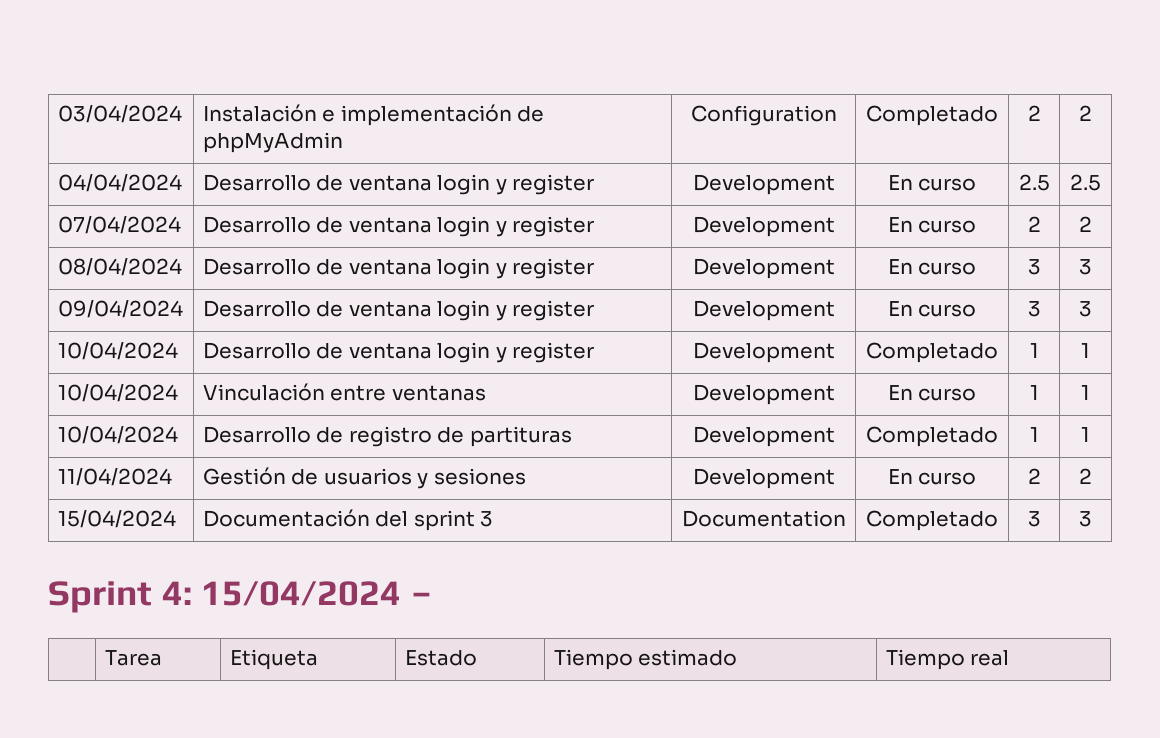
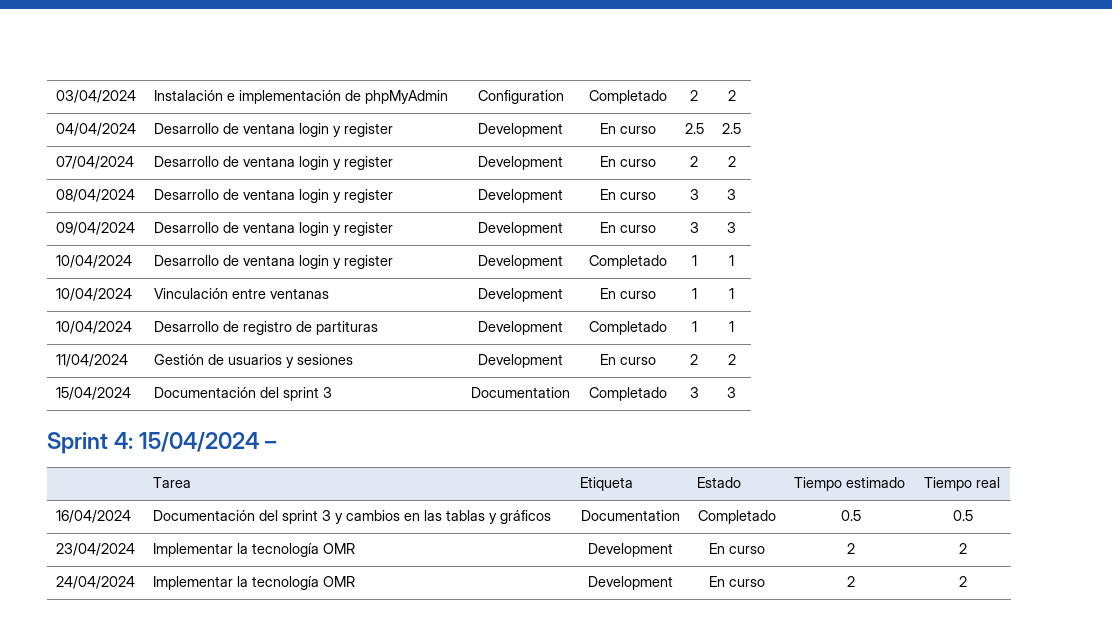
+ 16/04/2024 | Documentación del sprint 3 y cambios en las tablas y gráficos | Documentation | Completado | 0.5 | 0.5
+ 23/04/2024 | Implementar la tecnología OMR | Development | En curso | 2 | 2
+ 24/04/2024 | Implementar la tecnología OMR | Development | En curso | 2 | 2

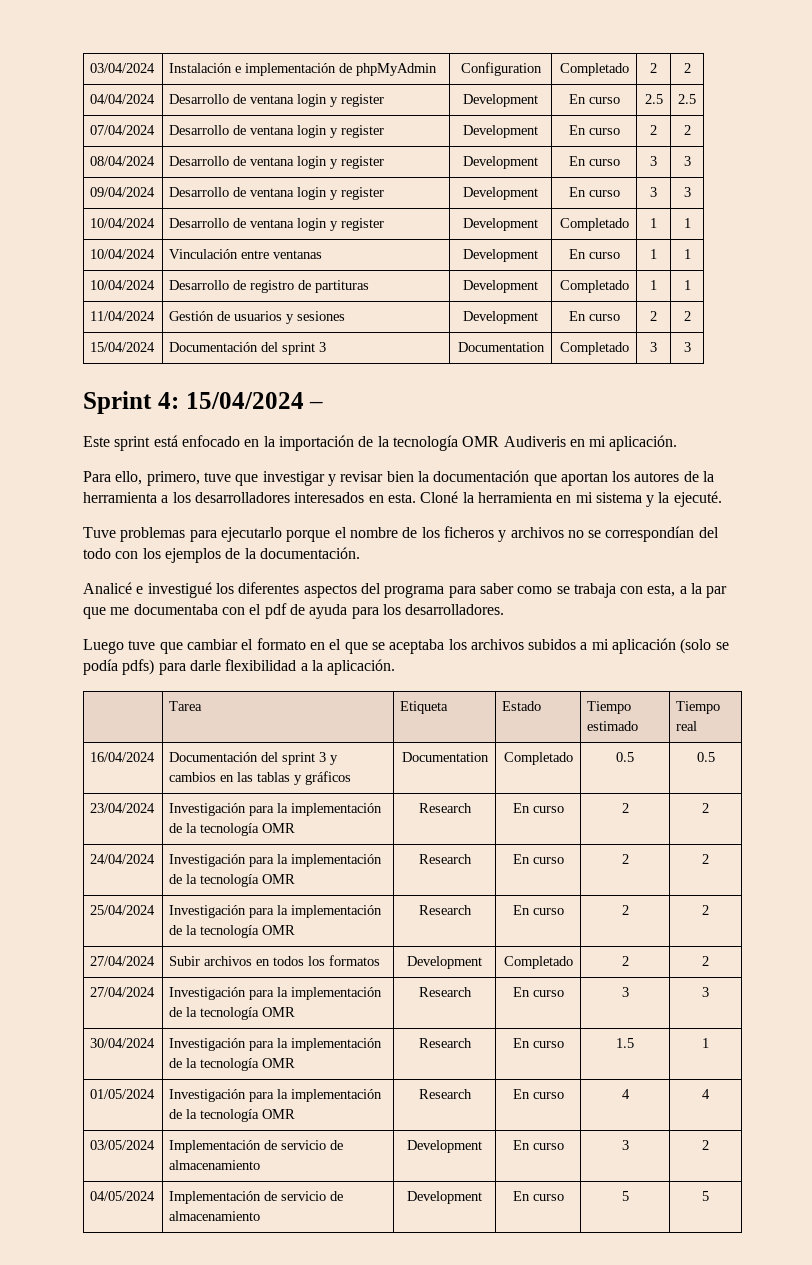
+ Este sprint está enfocado en la importación de la tecnología OMR Audiveris en mi aplicación.
+ Para ello, primero, tuve que investigar y revisar bien la documentación que aportan los autores de la herramienta a los desarrolladores interesados en esta. Cloné la herramienta en mi sistema y la ejecuté.
+ Tuve problemas para ejecutarlo porque el nombre de los ficheros y archivos no se correspondían del todo con los ejemplos de la documentación.
+ Analicé e investigué los diferentes aspectos del programa para saber como se trabaja con esta, a la par que me documentaba con el pdf de ayuda para los desarrolladores.
+ Luego tuve que cambiar el formato en el que se aceptaba los archivos subidos a mi aplicación (solo se podía pdfs) para darle flexibilidad a la aplicación.
- 23/04/2024 | Implementar la tecnología OMR | Development | En curso | 2 | 2
+ 23/04/2024 | Investigación para la implementación de la tecnología OMR | Research | En curso | 2 | 2
- 24/04/2024 | Implementar la tecnología OMR | Development | En curso | 2 | 2
+ 24/04/2024 | Investigación para la implementación de la tecnología OMR | Research | En curso | 2 | 2
+ 25/04/2024 | Investigación para la implementación de la tecnología OMR | Research | En curso | 2 | 2
+ 27/04/2024 | Subir archivos en todos los formatos | Development | Completado | 2 | 2
+ 27/04/2024 | Investigación para la implementación de la tecnología OMR | Research | En curso | 3 | 3
+ 30/04/2024 | Investigación para la implementación de la tecnología OMR | Research | En curso | 1.5 | 1
+ 01/05/2024 | Investigación para la implementación de la tecnología OMR | Research | En curso | 4 | 4
+ 03/05/2024 | Implementación de servicio de almacenamiento | Development | En curso | 3 | 2
+ 04/05/2024 | Implementación de servicio de almacenamiento | Development | En curso | 5 | 5

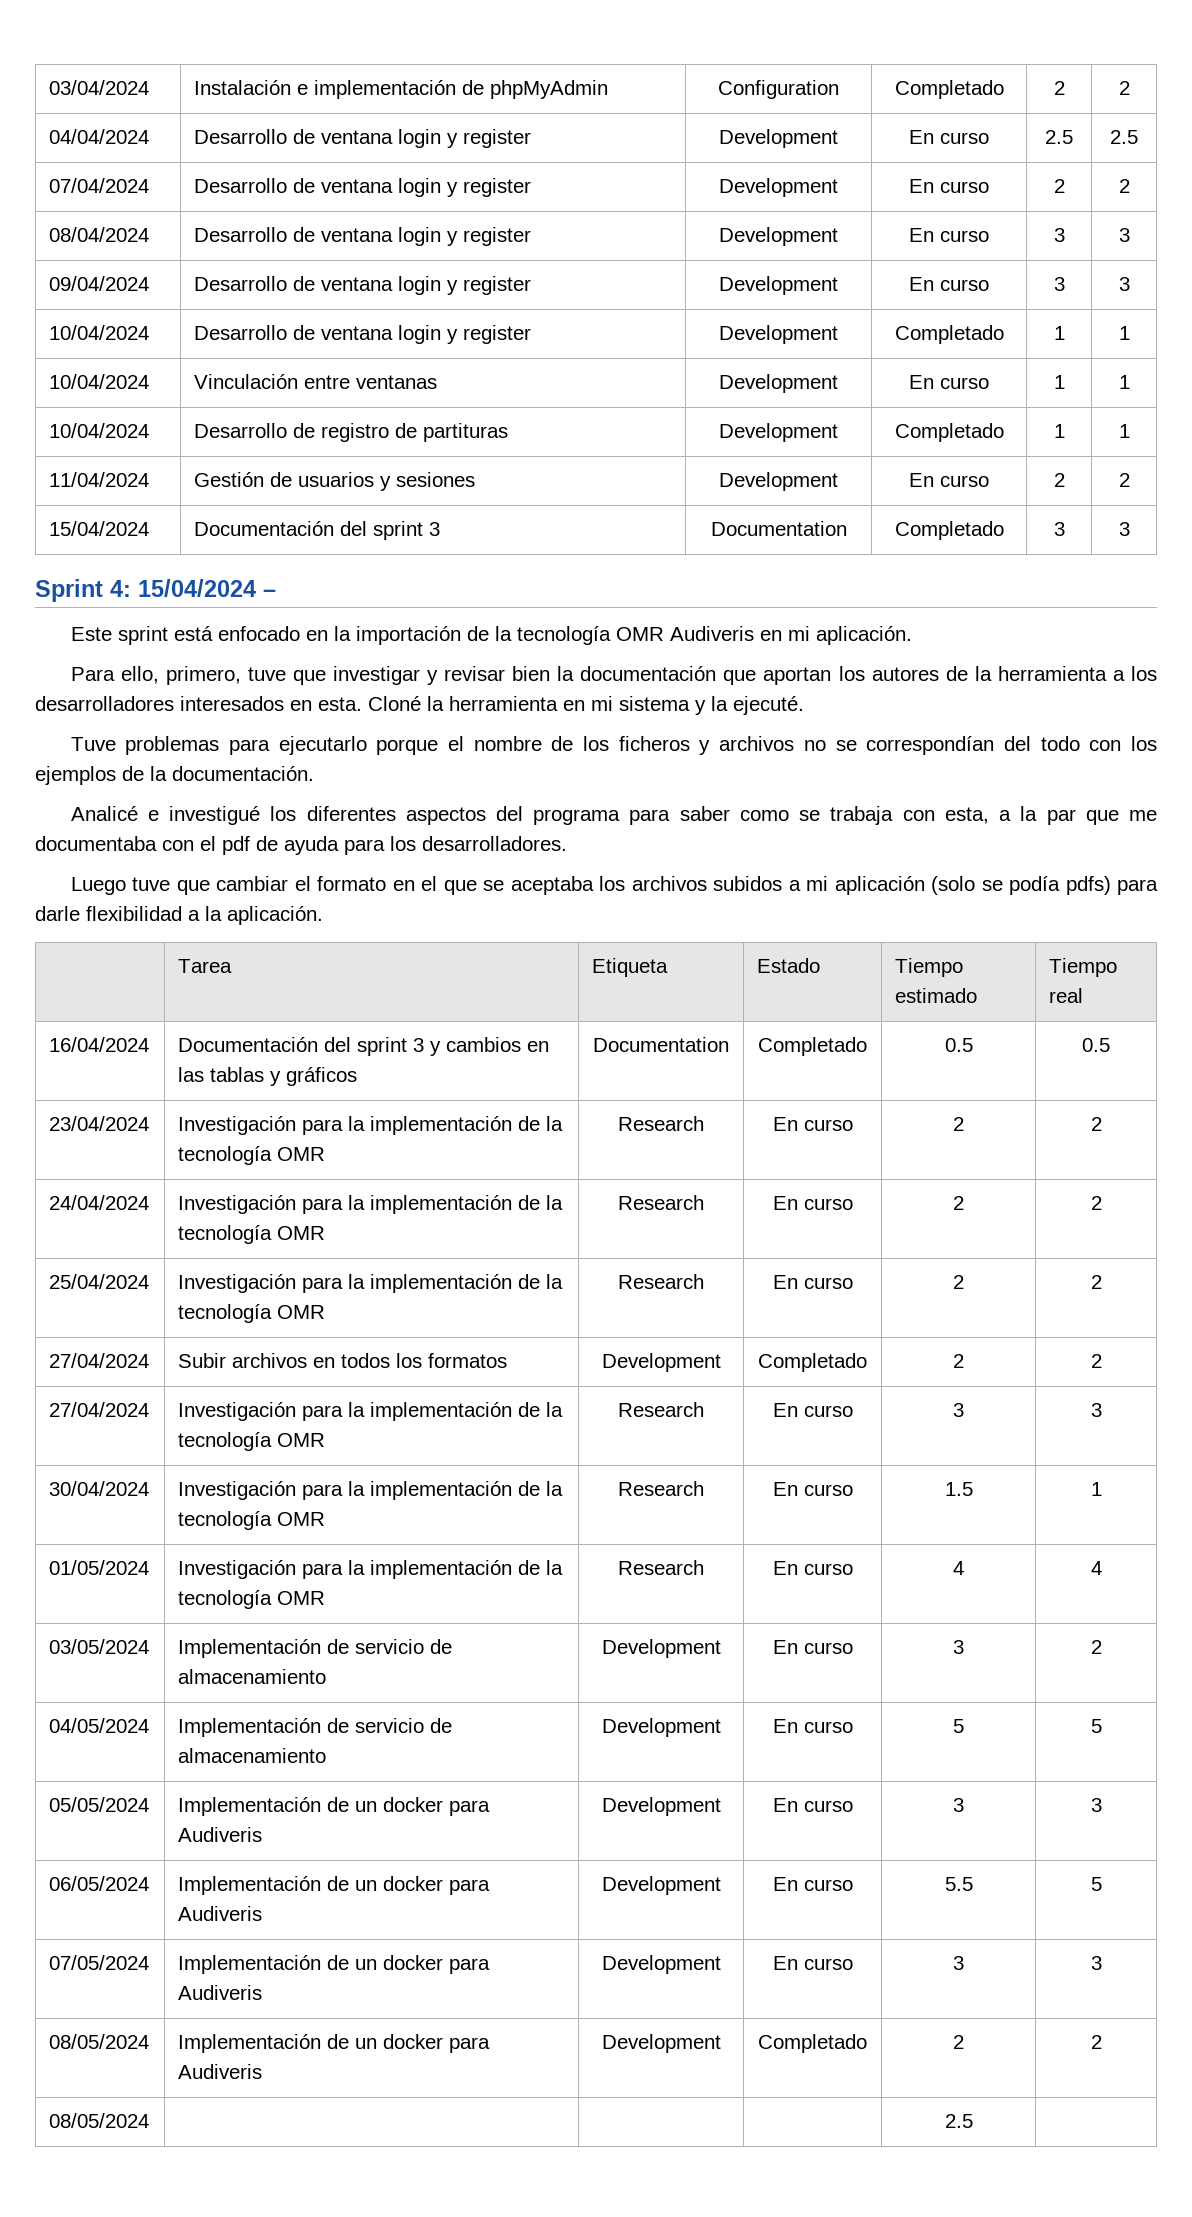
+ 05/05/2024 | Implementación de un docker para Audiveris | Development | En curso | 3 | 3
+ 06/05/2024 | Implementación de un docker para Audiveris | Development | En curso | 5.5 | 5
+ 07/05/2024 | Implementación de un docker para Audiveris | Development | En curso | 3 | 3
+ 08/05/2024 | Implementación de un docker para Audiveris | Development | Completado | 2 | 2
+ 08/05/2024 | | | | 2.5 |

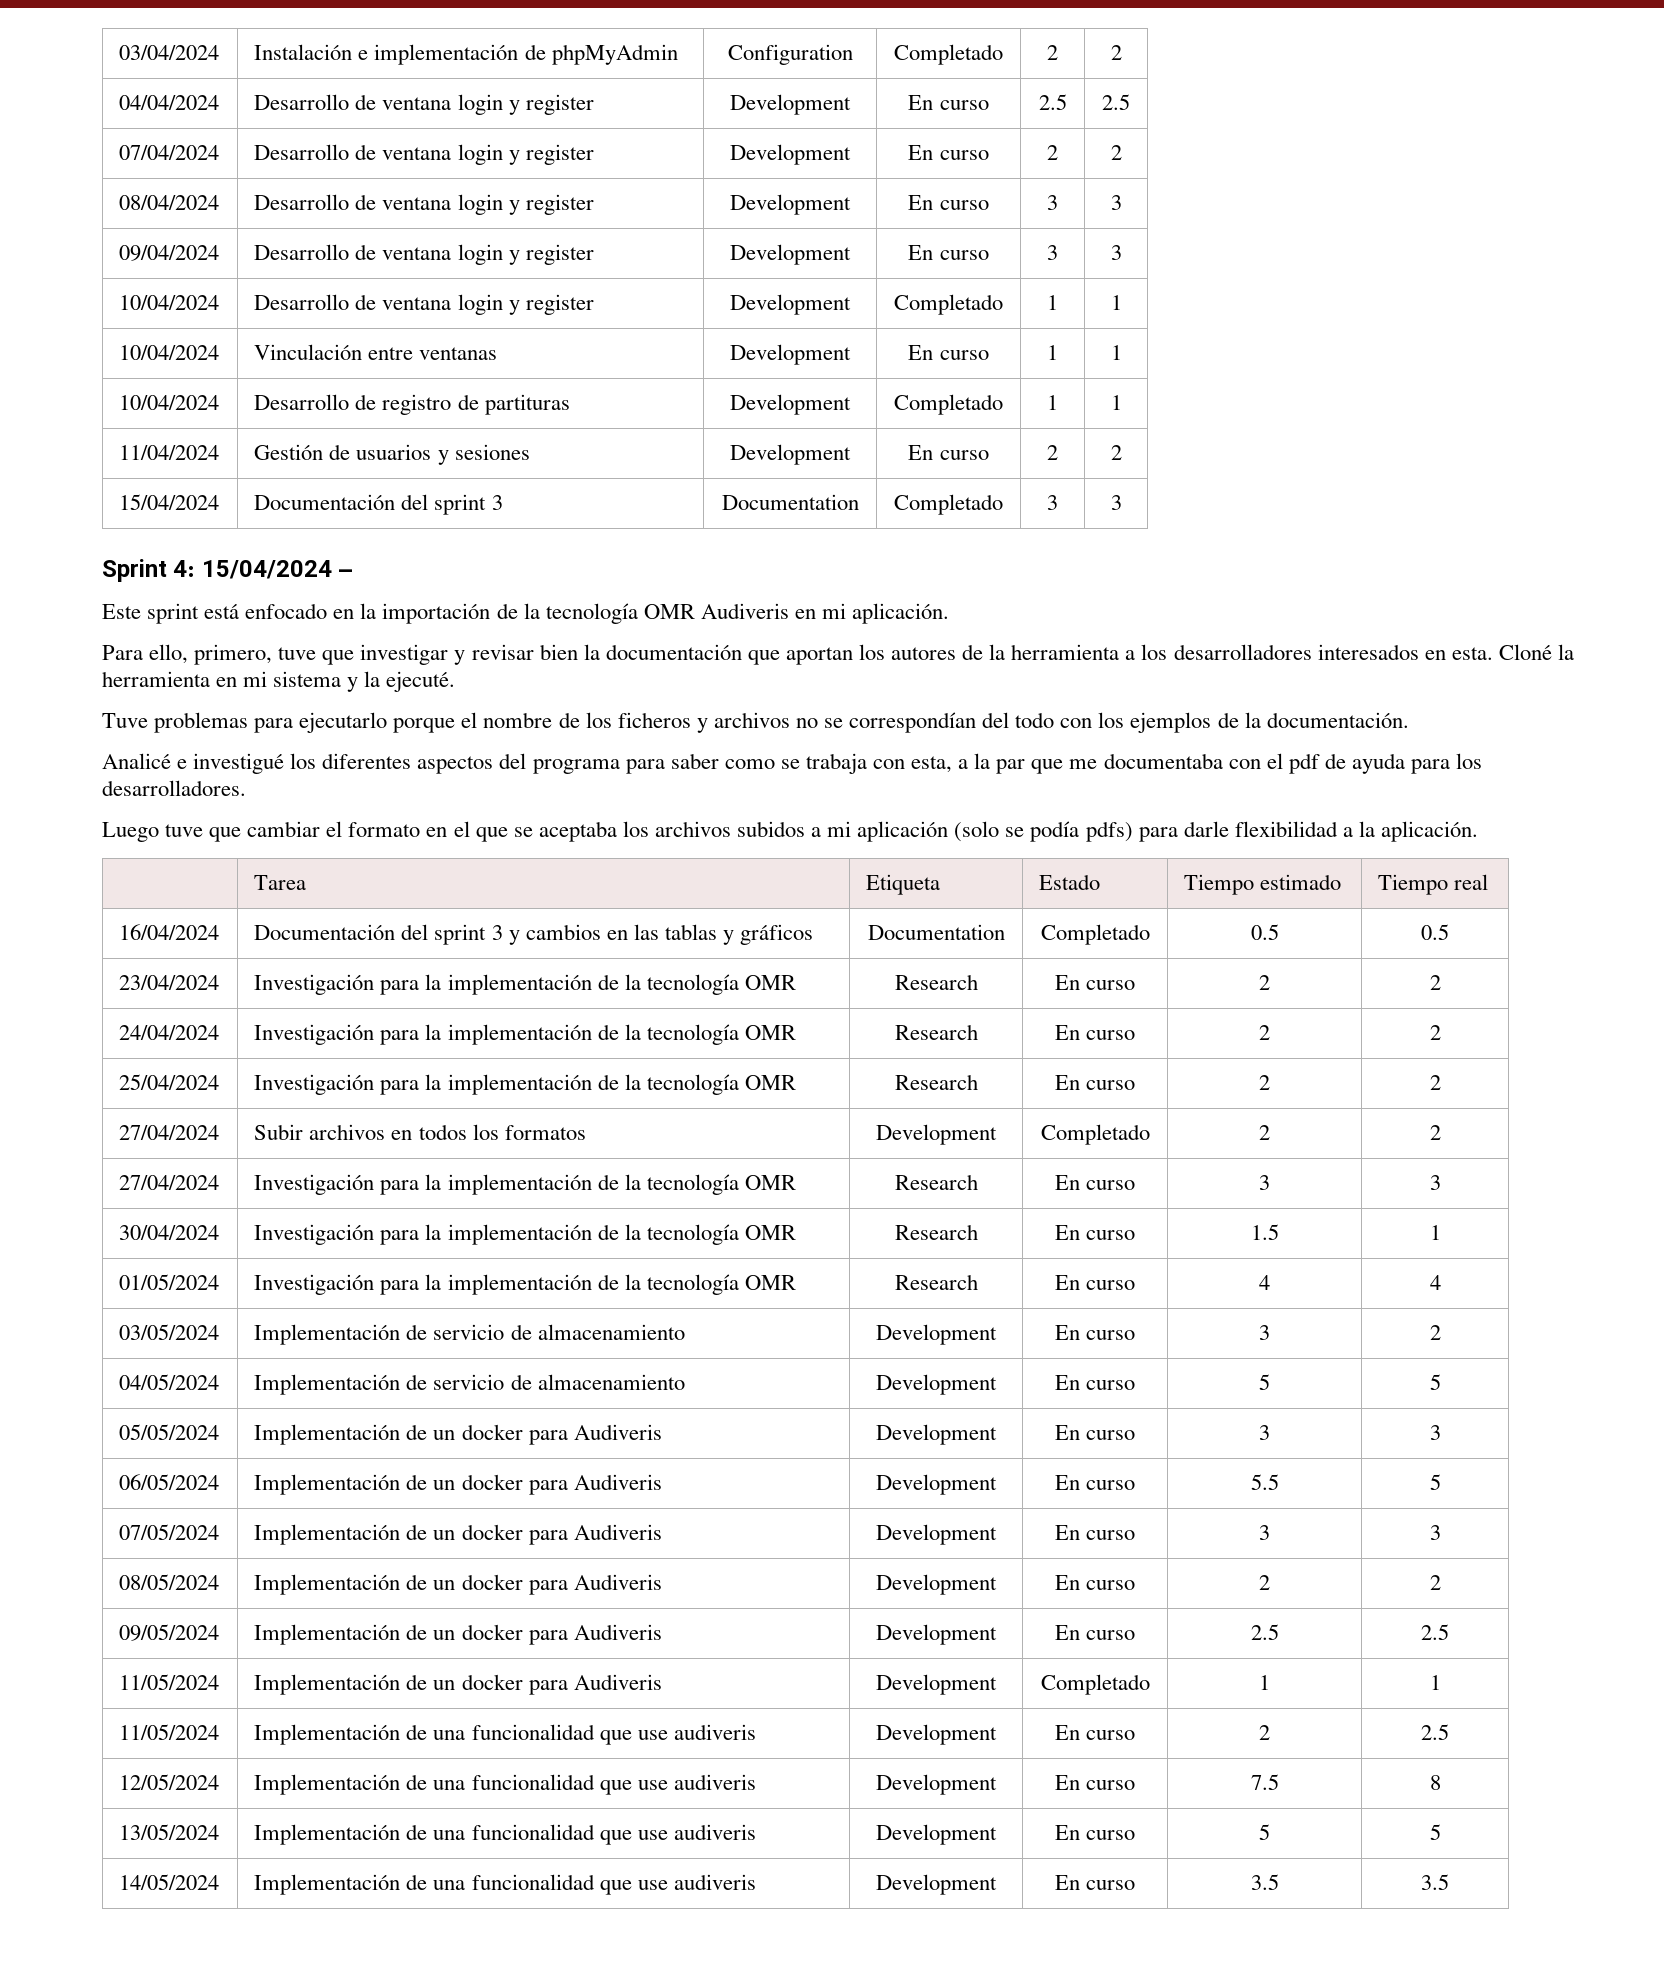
- 08/05/2024 | Implementación de un docker para Audiveris | Development | Completado | 2 | 2
- 08/05/2024 | | | | 2.5 |
+ 08/05/2024 | Implementación de un docker para Audiveris | Development | En curso | 2 | 2
+ 09/05/2024 | Implementación de un docker para Audiveris | Development | En curso | 2.5 | 2.5
+ 11/05/2024 | Implementación de un docker para Audiveris | Development | Completado | 1 | 1
+ 11/05/2024 | Implementación de una funcionalidad que use audiveris | Development | En curso | 2 | 2.5
+ 12/05/2024 | Implementación de una funcionalidad que use audiveris | Development | En curso | 7.5 | 8
+ 13/05/2024 | Implementación de una funcionalidad que use audiveris | Development | En curso | 5 | 5
+ 14/05/2024 | Implementación de una funcionalidad que use audiveris | Development | En curso | 3.5 | 3.5

